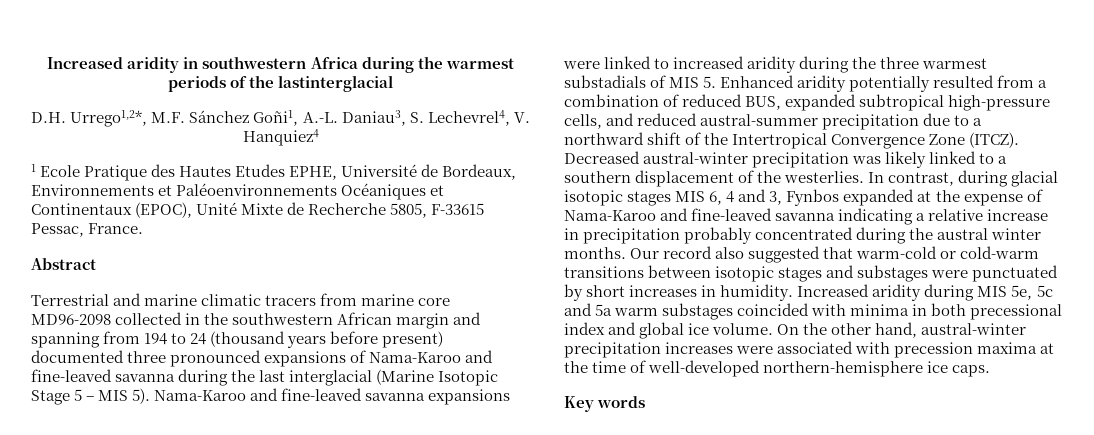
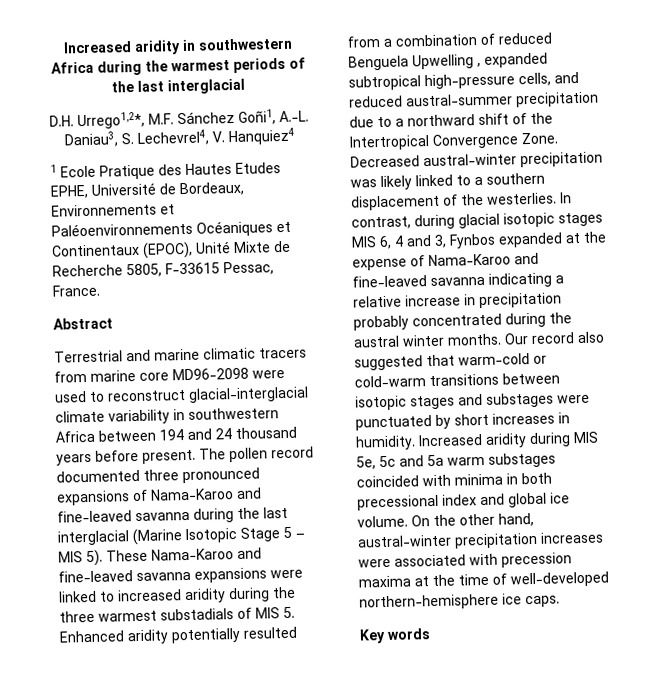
- Increased aridity in southwestern Africa during the warmest periods of the lastinterglacial
+ Increased aridity in southwestern Africa during the warmest periods of the last interglacial
- Terrestrial and marine climatic tracers from marine core MD96-2098 collected in the southwestern African margin and spanning from 194 to 24 (thousand years before present) documented three pronounced expansions of Nama-Karoo and fine-leaved savanna during the last interglacial (Marine Isotopic Stage 5 – MIS 5).
+ Terrestrial and marine climatic tracers from marine core MD96-2098 were used to reconstruct glacial-interglacial climate variability in southwestern Africa between 194 and 24 thousand years before present. The pollen record documented three pronounced expansions of Nama-Karoo and fine-leaved savanna during the last interglacial (Marine Isotopic Stage 5 – MIS 5).
- Nama-Karoo and fine-leaved savanna expansions were linked to increased aridity during the three warmest substadials of MIS 5. Enhanced aridity potentially resulted from a combination of reduced BUS, expanded subtropical high-pressure cells, and reduced austral-summer precipitation due to a northward shift of the Intertropical Convergence Zone (ITCZ).
+ These Nama-Karoo and fine-leaved savanna expansions were linked to increased aridity during the three warmest substadials of MIS 5. Enhanced aridity potentially resulted from a combination of reduced Benguela Upwelling , expanded subtropical high-pressure cells, and reduced austral-summer precipitation due to a northward shift of the Intertropical Convergence Zone.

